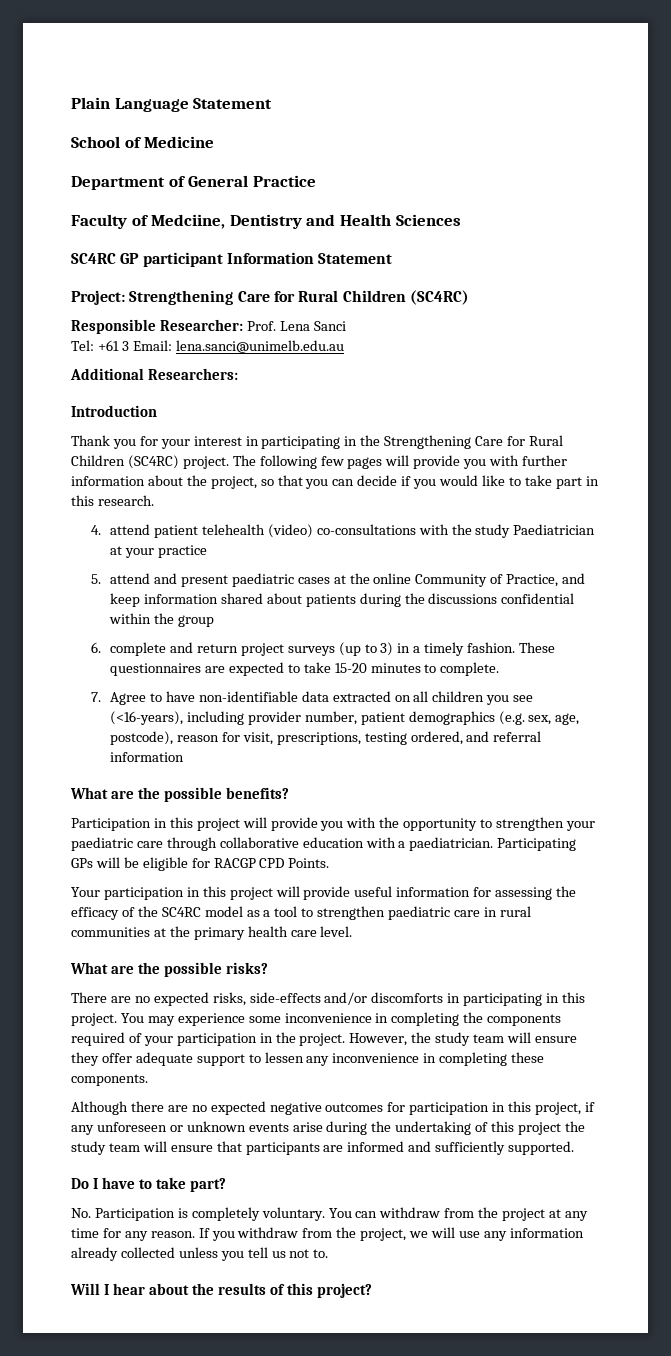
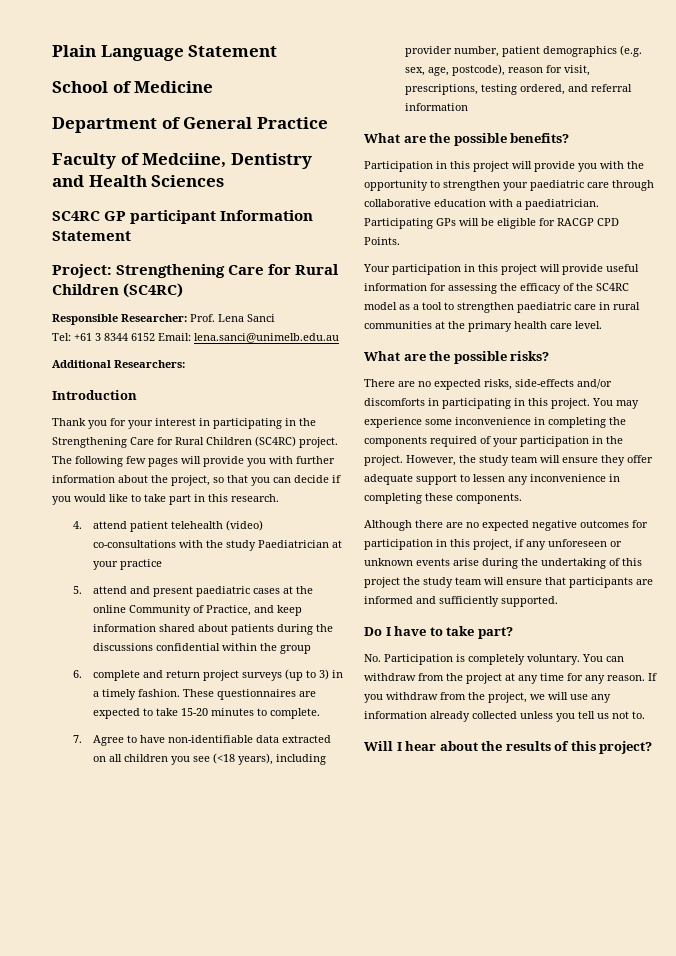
- Tel: +61 3 Email: lena.sanci@unimelb.edu.au
+ Tel: +61 3 8344 6152 Email: lena.sanci@unimelb.edu.au
- 7. Agree to have non-identifiable data extracted on all children you see (<16-years), including provider number, patient demographics (e.g. sex, age, postcode), reason for visit, prescriptions, testing ordered, and referral information
+ 7. Agree to have non-identifiable data extracted on all children you see (<18 years), including provider number, patient demographics (e.g. sex, age, postcode), reason for visit, prescriptions, testing ordered, and referral information

